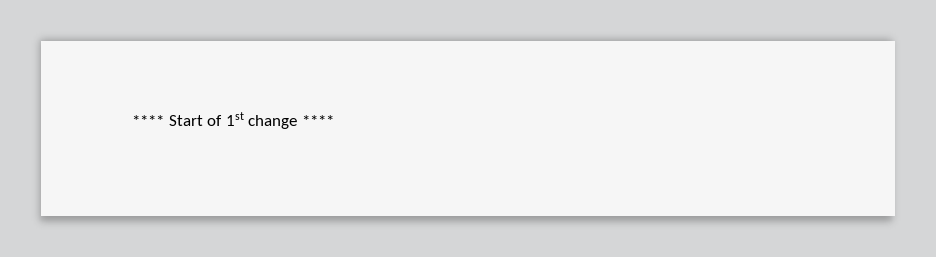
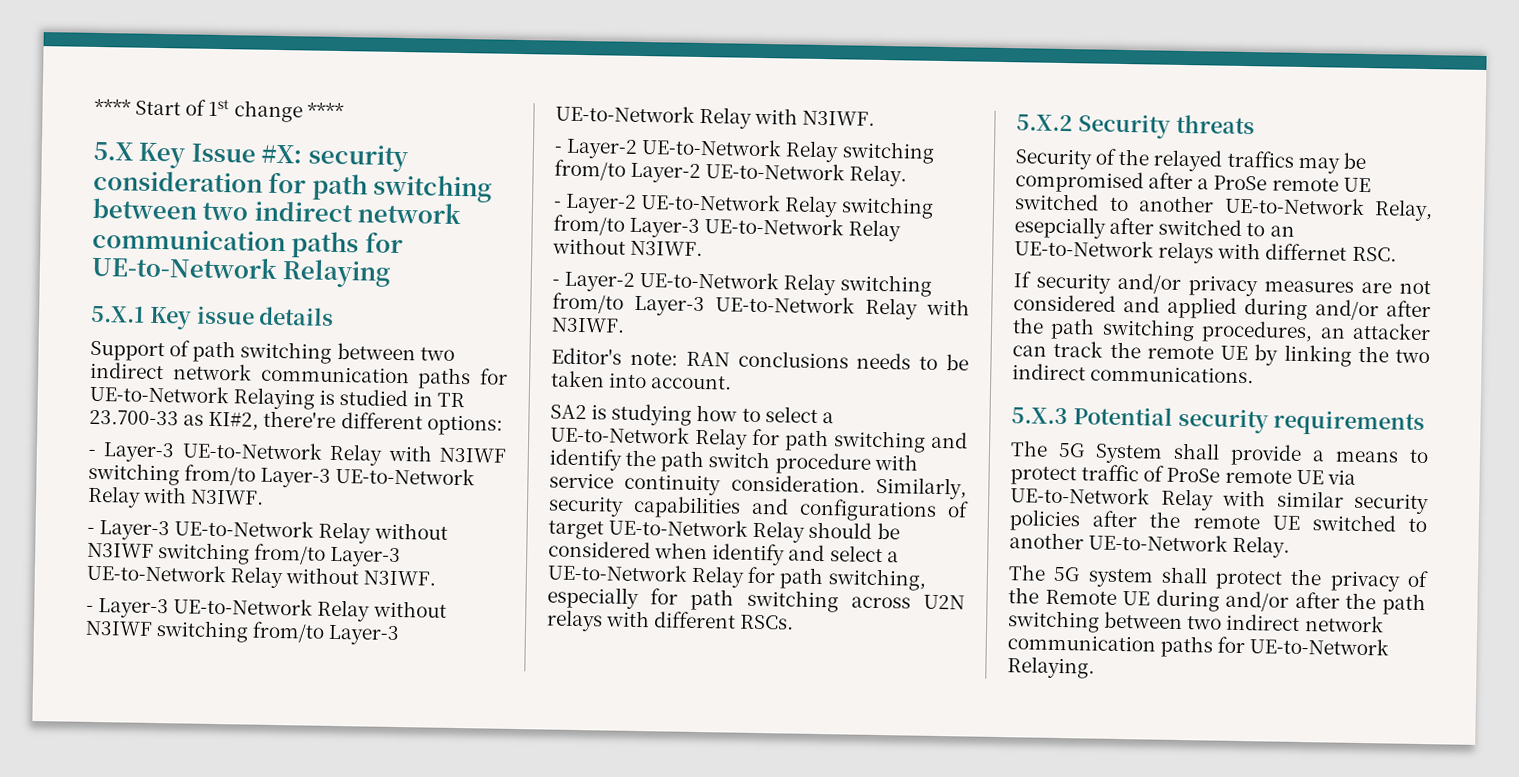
+ 5.X Key Issue #X: security consideration for path switching between two indirect network communication paths for UE-to-Network Relaying
+ 5.X.1 Key issue details
+ Support of path switching between two indirect network communication paths for UE-to-Network Relaying is studied in TR 23.700-33 as KI#2, there're different options:
+ - Layer-3 UE-to-Network Relay with N3IWF switching from/to Layer-3 UE-to-Network Relay with N3IWF.
+ - Layer-3 UE-to-Network Relay without N3IWF switching from/to Layer-3 UE-to-Network Relay without N3IWF.
+ - Layer-3 UE-to-Network Relay without N3IWF switching from/to Layer-3 UE-to-Network Relay with N3IWF.
+ - Layer-2 UE-to-Network Relay switching from/to Layer-2 UE-to-Network Relay.
+ - Layer-2 UE-to-Network Relay switching from/to Layer-3 UE-to-Network Relay without N3IWF.
+ - Layer-2 UE-to-Network Relay switching from/to Layer-3 UE-to-Network Relay with N3IWF.
+ Editor's note: RAN conclusions needs to be taken into account.
+ SA2 is studying how to select a UE-to-Network Relay for path switching and identify the path switch procedure with service continuity consideration. Similarly, security capabilities and configurations of target UE-to-Network Relay should be considered when identify and select a UE-to-Network Relay for path switching, especially for path switching across U2N relays with different RSCs.
+ 5.X.2 Security threats
+ Security of the relayed traffics may be compromised after a ProSe remote UE switched to another UE-to-Network Relay, esepcially after switched to an UE-to-Network relays with differnet RSC.
+ If security and/or privacy measures are not considered and applied during and/or after the path switching procedures, an attacker can track the remote UE by linking the two indirect communications.
+ 5.X.3 Potential security requirements
+ The 5G System shall provide a means to protect traffic of ProSe remote UE via UE-to-Network Relay with similar security policies after the remote UE switched to another UE-to-Network Relay.
+ The 5G system shall protect the privacy of the Remote UE during and/or after the path switching between two indirect network communication paths for UE-to-Network Relaying.

